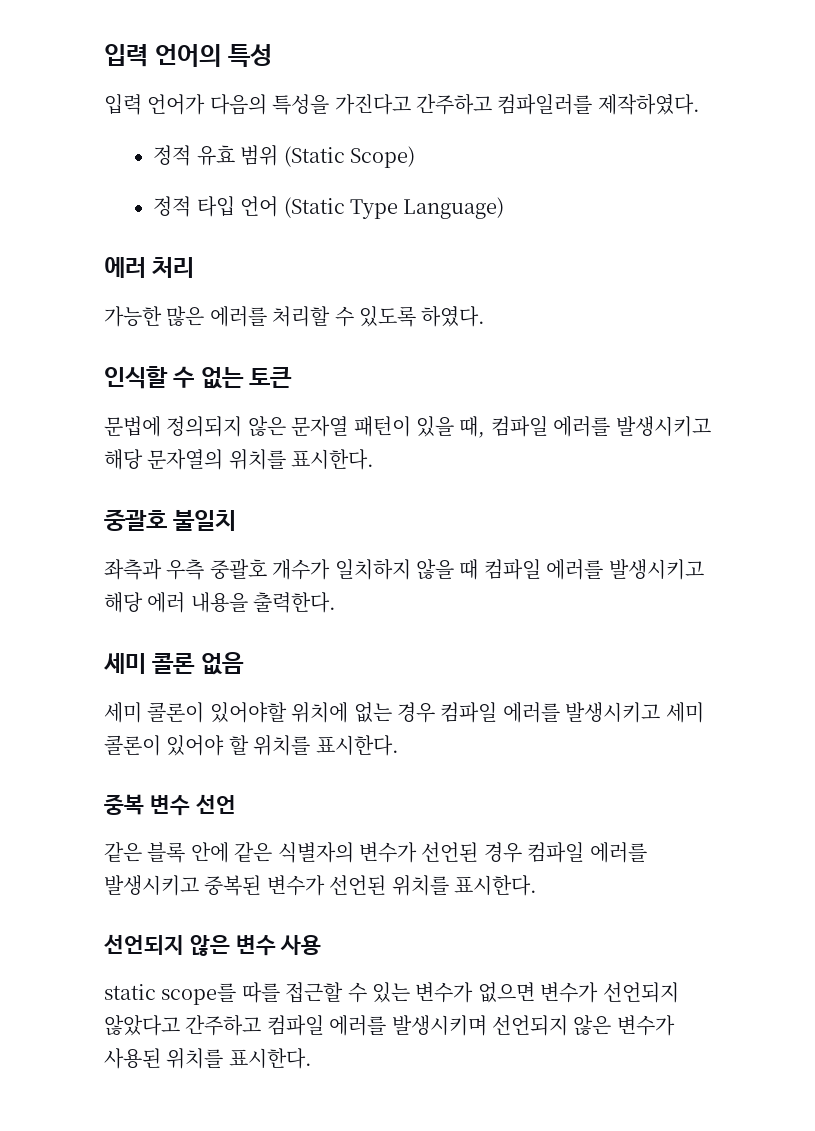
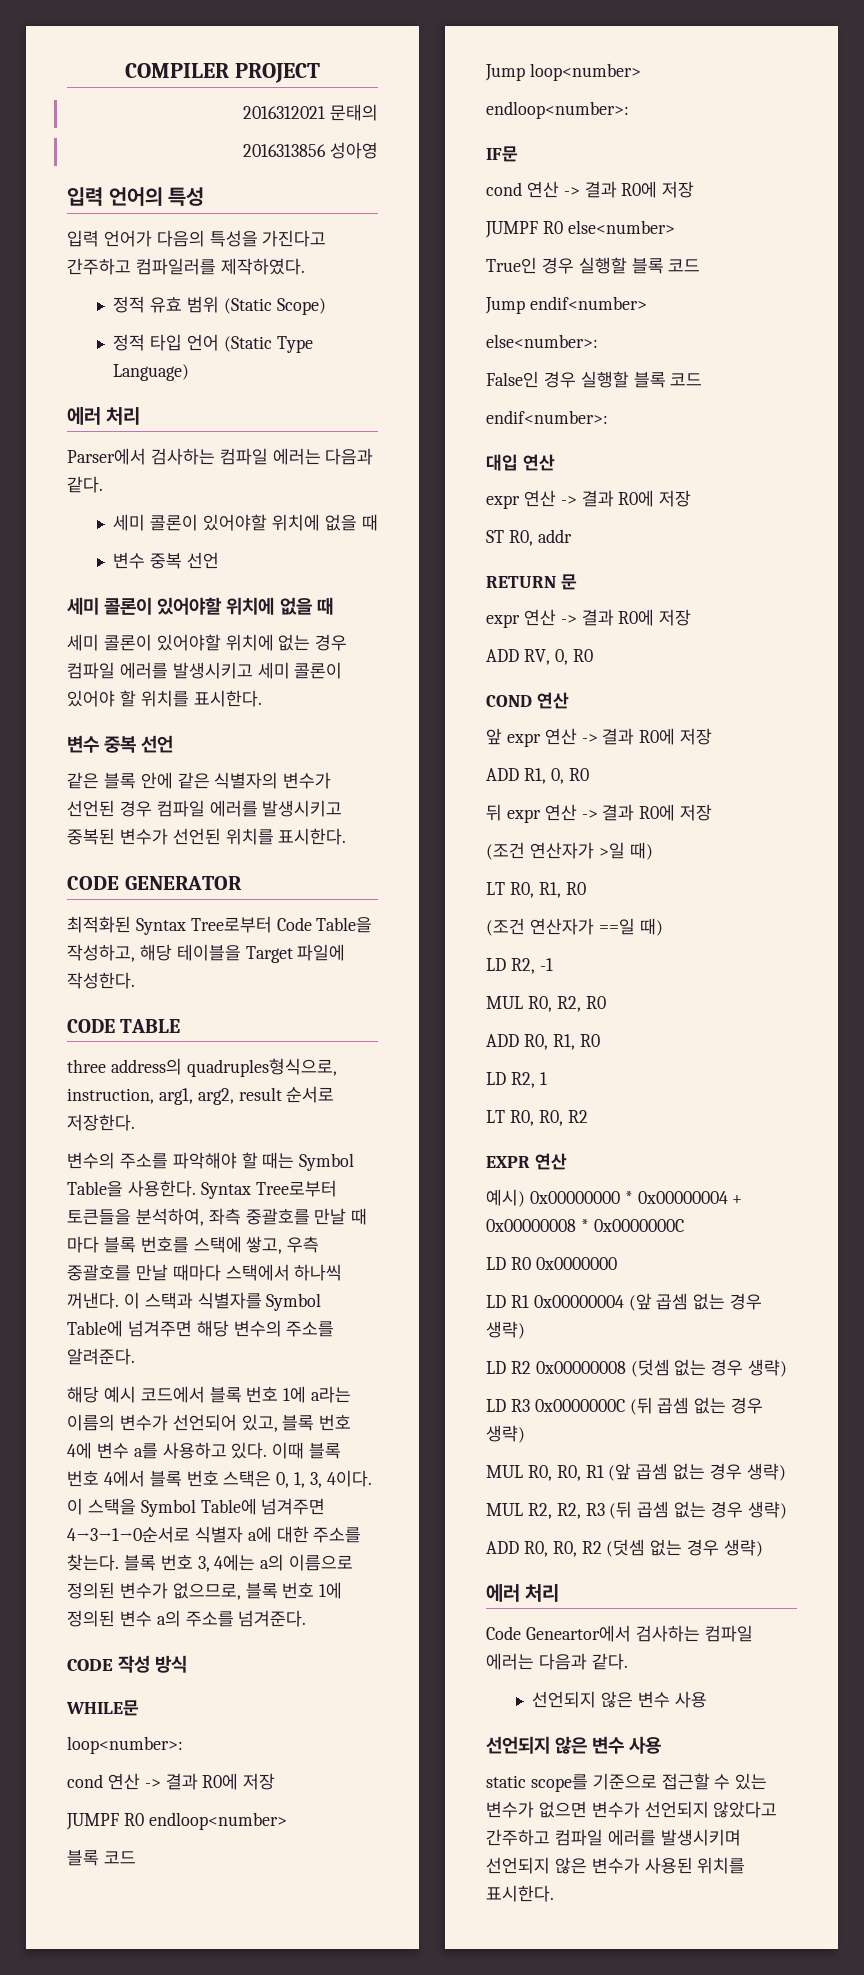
+ COMPILER PROJECT
+ 2016312021 문태의
+ 2016313856 성아영
- 가능한 많은 에러를 처리할 수 있도록 하였다.
- 인식할 수 없는 토큰
- 문법에 정의되지 않은 문자열 패턴이 있을 때, 컴파일 에러를 발생시키고 해당 문자열의 위치를 표시한다.
- 중괄호 불일치
- 좌측과 우측 중괄호 개수가 일치하지 않을 때 컴파일 에러를 발생시키고 해당 에러 내용을 출력한다.
- 세미 콜론 없음
+ Parser에서 검사하는 컴파일 에러는 다음과 같다.
+ 세미 콜론이 있어야할 위치에 없을 때
+ 변수 중복 선언
+ 세미 콜론이 있어야할 위치에 없을 때
  세미 콜론이 있어야할 위치에 없는 경우 컴파일 에러를 발생시키고 세미 콜론이 있어야 할 위치를 표시한다.
- 중복 변수 선언
+ 변수 중복 선언
+ CODE GENERATOR
+ 최적화된 Syntax Tree로부터 Code Table을 작성하고, 해당 테이블을 Target 파일에 작성한다.
+ CODE TABLE
+ three address의 quadruples형식으로, instruction, arg1, arg2, result 순서로 저장한다.
+ 변수의 주소를 파악해야 할 때는 Symbol Table을 사용한다. Syntax Tree로부터 토큰들을 분석하여, 좌측 중괄호를 만날 때 마다 블록 번호를 스택에 쌓고, 우측 중괄호를 만날 때마다 스택에서 하나씩 꺼낸다. 이 스택과 식별자를 Symbol Table에 넘겨주면 해당 변수의 주소를 알려준다.
+ 해당 예시 코드에서 블록 번호 1에 a라는 이름의 변수가 선언되어 있고, 블록 번호 4에 변수 a를 사용하고 있다. 이때 블록 번호 4에서 블록 번호 스택은 0, 1, 3, 4이다. 이 스택을 Symbol Table에 넘겨주면 4→3→1→0순서로 식별자 a에 대한 주소를 찾는다. 블록 번호 3, 4에는 a의 이름으로 정의된 변수가 없으므로, 블록 번호 1에 정의된 변수 a의 주소를 넘겨준다.
+ CODE 작성 방식
+ WHILE문
+ loop<number>:
+ cond 연산 -> 결과 R0에 저장
+ JUMPF R0 endloop<number>
+ 블록 코드
+ Jump loop<number>
+ endloop<number>:
+ IF문
+ cond 연산 -> 결과 R0에 저장
+ JUMPF R0 else<number>
+ True인 경우 실행할 블록 코드
+ Jump endif<number>
+ else<number>:
+ False인 경우 실행할 블록 코드
+ endif<number>:
+ 대입 연산
+ expr 연산 -> 결과 R0에 저장
+ ST R0, addr
+ RETURN 문
+ expr 연산 -> 결과 R0에 저장
+ ADD RV, 0, R0
+ COND 연산
+ 앞 expr 연산 -> 결과 R0에 저장
+ ADD R1, 0, R0
+ 뒤 expr 연산 -> 결과 R0에 저장
+ (조건 연산자가 >일 때)
+ LT R0, R1, R0
+ (조건 연산자가 ==일 때)
+ LD R2, -1
+ MUL R0, R2, R0
+ ADD R0, R1, R0
+ LD R2, 1
+ LT R0, R0, R2
+ EXPR 연산
+ 예시) 0x00000000 * 0x00000004 + 0x00000008 * 0x0000000C
+ LD R0 0x0000000
+ LD R1 0x00000004 (앞 곱셈 없는 경우 생략)
+ LD R2 0x00000008 (덧셈 없는 경우 생략)
+ LD R3 0x0000000C (뒤 곱셈 없는 경우 생략)
+ MUL R0, R0, R1 (앞 곱셈 없는 경우 생략)
+ MUL R2, R2, R3 (뒤 곱셈 없는 경우 생략)
+ ADD R0, R0, R2 (덧셈 없는 경우 생략)
+ 에러 처리
+ Code Geneartor에서 검사하는 컴파일 에러는 다음과 같다.
+ 선언되지 않은 변수 사용
- static scope를 따를 접근할 수 있는 변수가 없으면 변수가 선언되지 않았다고 간주하고 컴파일 에러를 발생시키며 선언되지 않은 변수가 사용된 위치를 표시한다.
+ static scope를 기준으로 접근할 수 있는 변수가 없으면 변수가 선언되지 않았다고 간주하고 컴파일 에러를 발생시키며 선언되지 않은 변수가 사용된 위치를 표시한다.

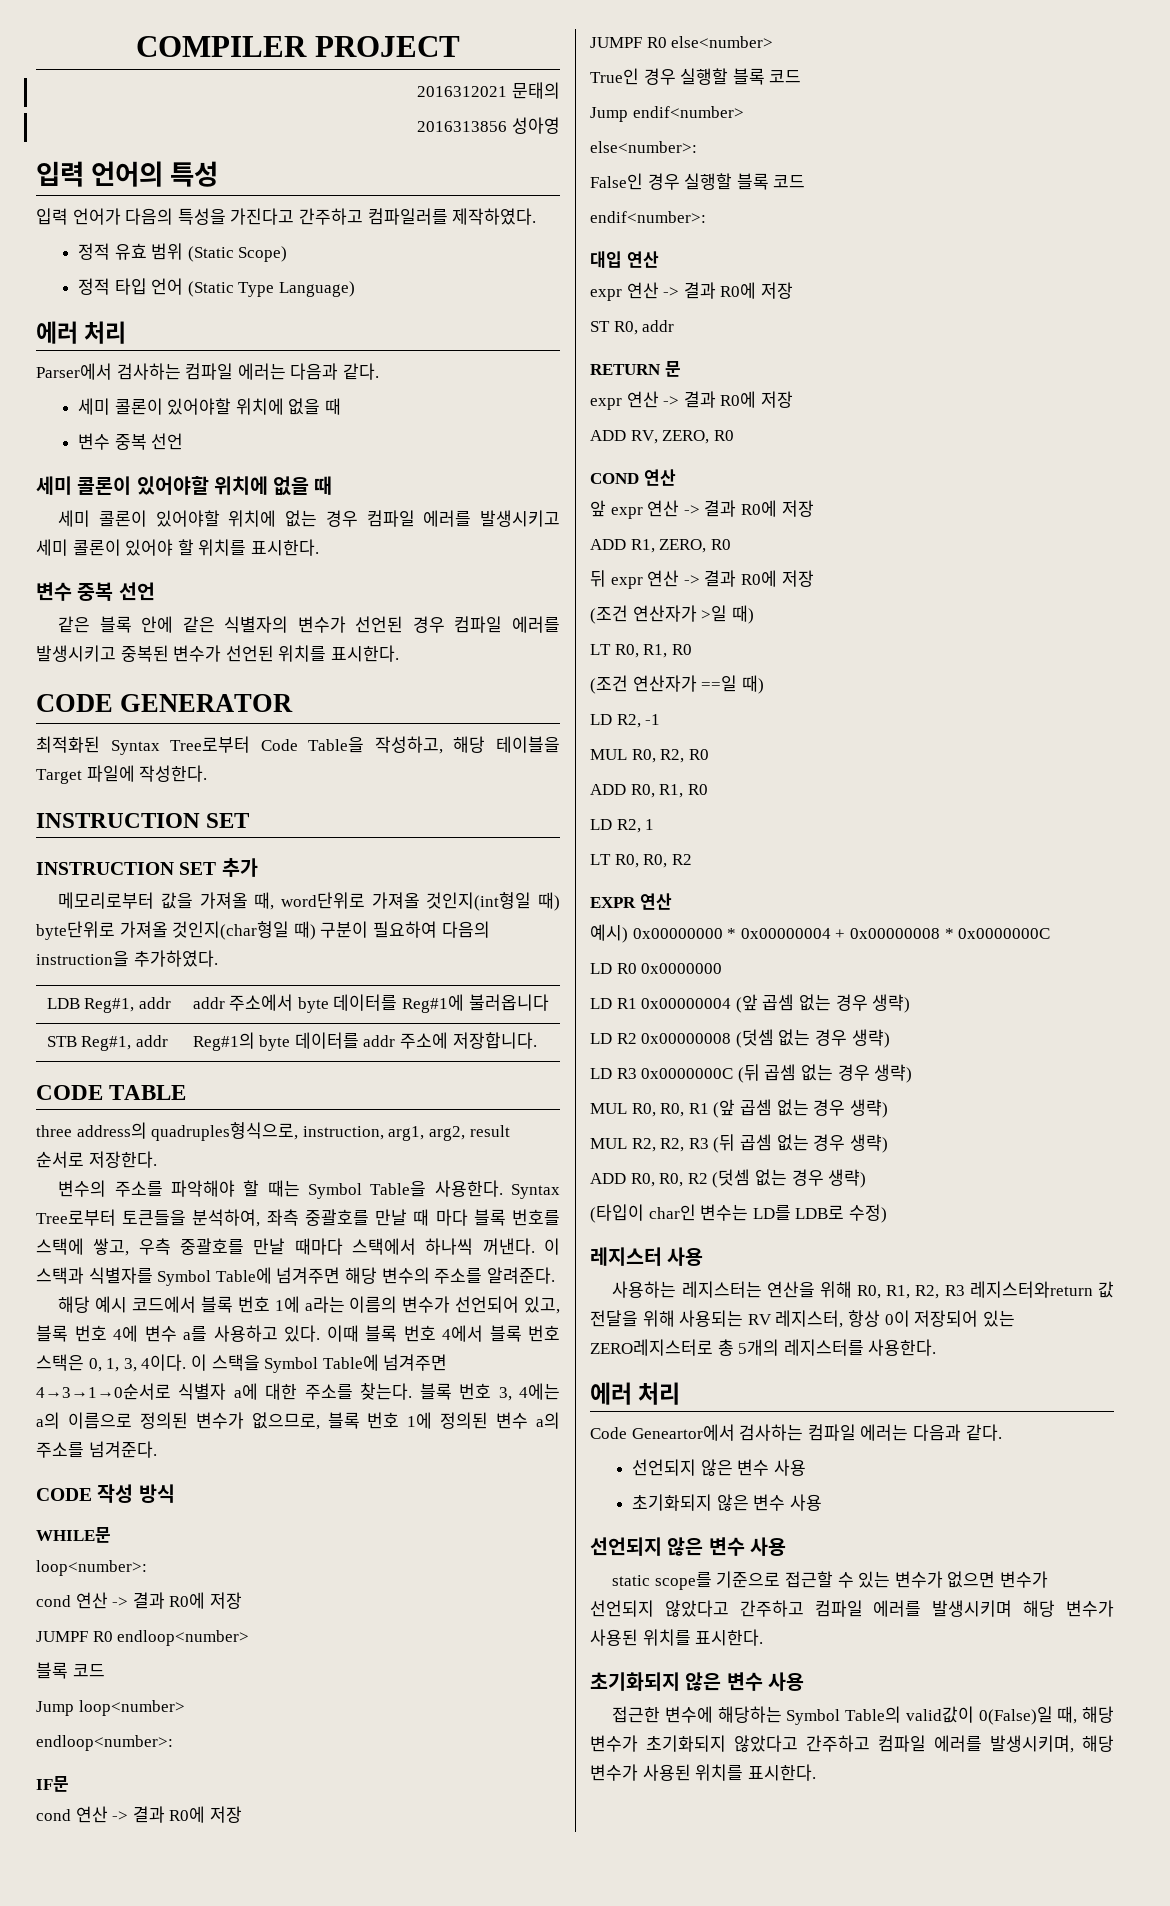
  최적화된 Syntax Tree로부터 Code Table을 작성하고, 해당 테이블을 Target 파일에 작성한다.
+ INSTRUCTION SET
+ INSTRUCTION SET 추가
+ 메모리로부터 값을 가져올 때, word단위로 가져올 것인지(int형일 때) byte단위로 가져올 것인지(char형일 때) 구분이 필요하여 다음의 instruction을 추가하였다.
+ LDB Reg#1, addr | addr 주소에서 byte 데이터를 Reg#1에 불러옵니다
+ STB Reg#1, addr | Reg#1의 byte 데이터를 addr 주소에 저장합니다.
- ADD RV, 0, R0
+ ADD RV, ZERO, R0
- ADD R1, 0, R0
+ ADD R1, ZERO, R0
+ (타입이 char인 변수는 LD를 LDB로 수정)
+ 레지스터 사용
+ 사용하는 레지스터는 연산을 위해 R0, R1, R2, R3 레지스터와return 값 전달을 위해 사용되는 RV 레지스터, 항상 0이 저장되어 있는 ZERO레지스터로 총 5개의 레지스터를 사용한다.
  Code Geneartor에서 검사하는 컴파일 에러는 다음과 같다.
  선언되지 않은 변수 사용
+ 초기화되지 않은 변수 사용
- static scope를 기준으로 접근할 수 있는 변수가 없으면 변수가 선언되지 않았다고 간주하고 컴파일 에러를 발생시키며 선언되지 않은 변수가 사용된 위치를 표시한다.
+ static scope를 기준으로 접근할 수 있는 변수가 없으면 변수가 선언되지 않았다고 간주하고 컴파일 에러를 발생시키며 해당 변수가 사용된 위치를 표시한다.
+ 초기화되지 않은 변수 사용
+ 접근한 변수에 해당하는 Symbol Table의 valid값이 0(False)일 때, 해당 변수가 초기화되지 않았다고 간주하고 컴파일 에러를 발생시키며, 해당 변수가 사용된 위치를 표시한다.

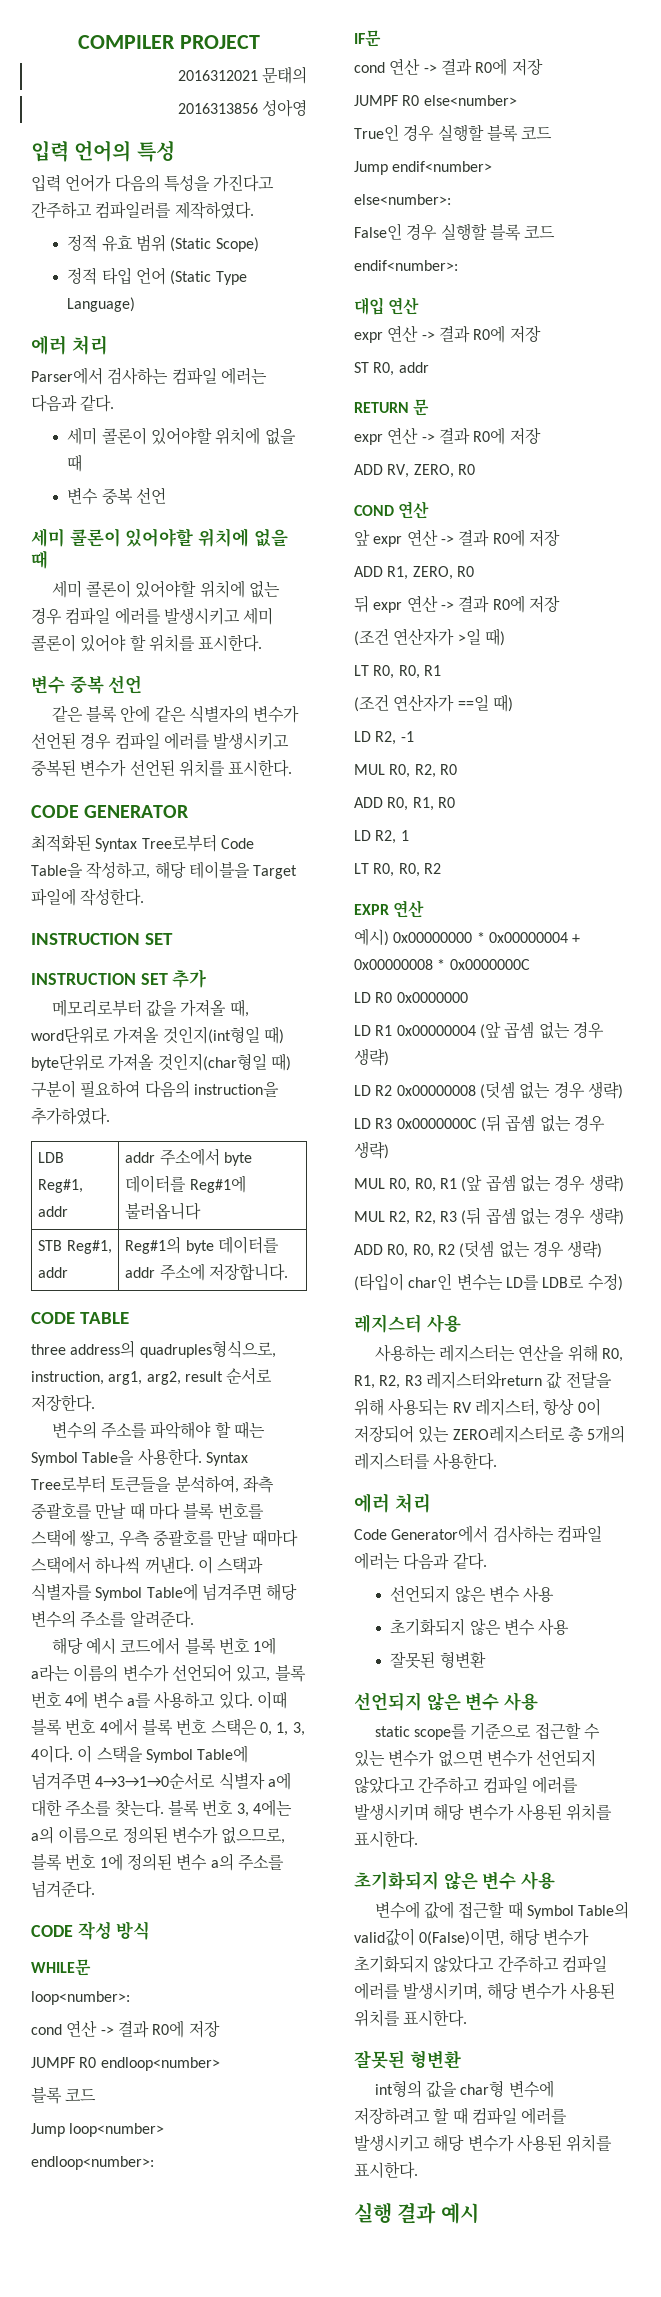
- LT R0, R1, R0
+ LT R0, R0, R1
- Code Geneartor에서 검사하는 컴파일 에러는 다음과 같다.
+ Code Generator에서 검사하는 컴파일 에러는 다음과 같다.
  선언되지 않은 변수 사용
  초기화되지 않은 변수 사용
+ 잘못된 형변환
- 접근한 변수에 해당하는 Symbol Table의 valid값이 0(False)일 때, 해당 변수가 초기화되지 않았다고 간주하고 컴파일 에러를 발생시키며, 해당 변수가 사용된 위치를 표시한다.
+ 변수에 값에 접근할 때 Symbol Table의 valid값이 0(False)이면, 해당 변수가 초기화되지 않았다고 간주하고 컴파일 에러를 발생시키며, 해당 변수가 사용된 위치를 표시한다.
+ 잘못된 형변환
+ int형의 값을 char형 변수에 저장하려고 할 때 컴파일 에러를 발생시키고 해당 변수가 사용된 위치를 표시한다.
+ 실행 결과 예시

